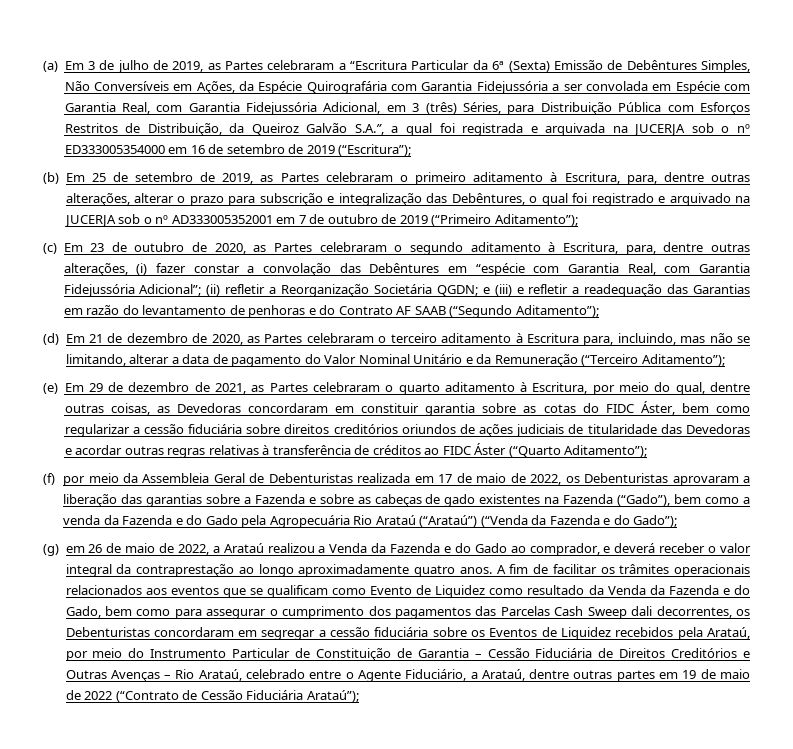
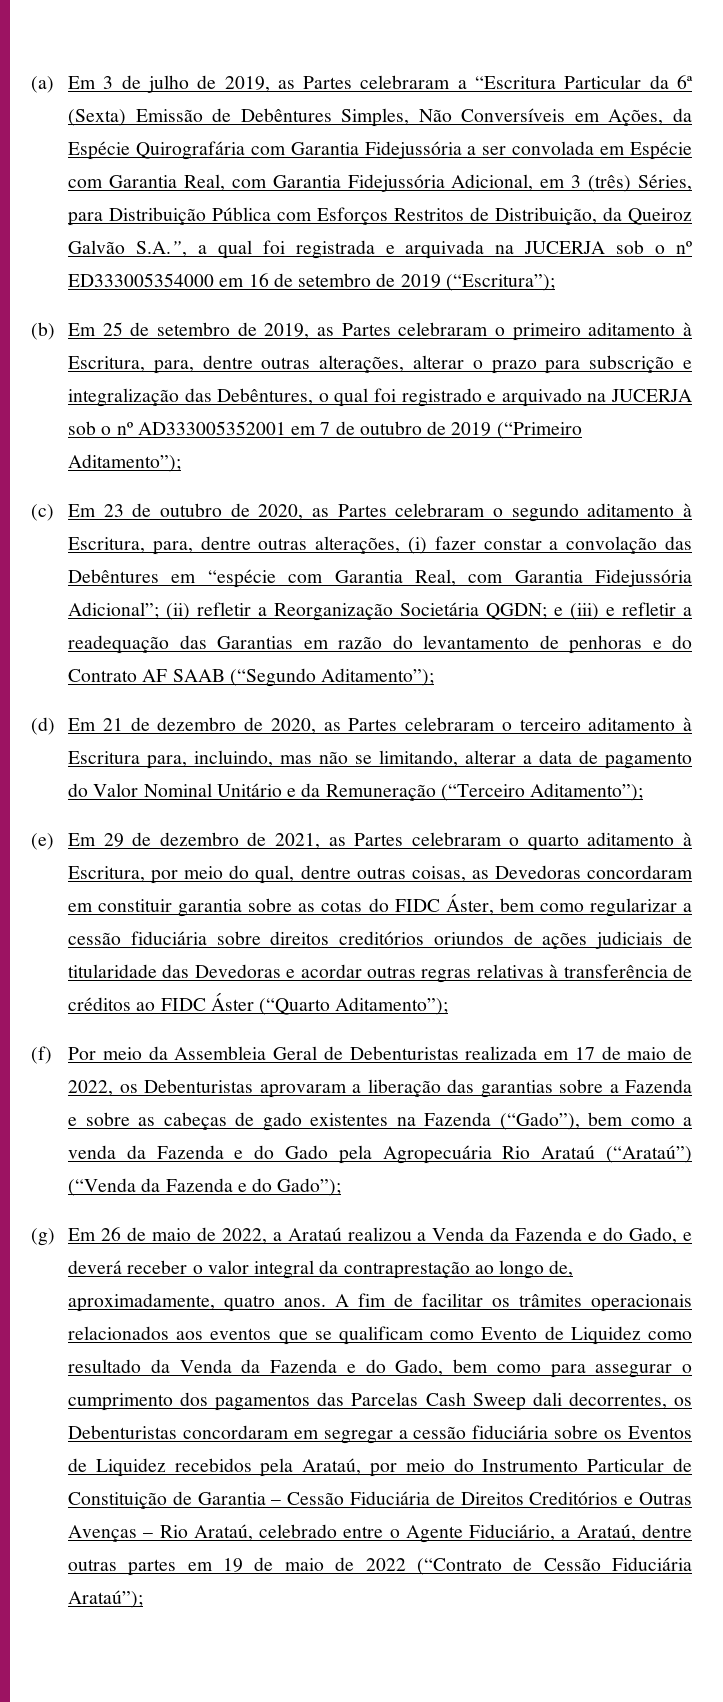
- (f) por meio da Assembleia Geral de Debenturistas realizada em 17 de maio de 2022, os Debenturistas aprovaram a liberação das garantias sobre a Fazenda e sobre as cabeças de gado existentes na Fazenda (“Gado”), bem como a venda da Fazenda e do Gado pela Agropecuária Rio Arataú (“Arataú”) (“Venda da Fazenda e do Gado”);
+ (f) Por meio da Assembleia Geral de Debenturistas realizada em 17 de maio de 2022, os Debenturistas aprovaram a liberação das garantias sobre a Fazenda e sobre as cabeças de gado existentes na Fazenda (“Gado”), bem como a venda da Fazenda e do Gado pela Agropecuária Rio Arataú (“Arataú”) (“Venda da Fazenda e do Gado”);
- (g) em 26 de maio de 2022, a Arataú realizou a Venda da Fazenda e do Gado ao comprador, e deverá receber o valor integral da contraprestação ao longo aproximadamente quatro anos.
+ (g) Em 26 de maio de 2022, a Arataú realizou a Venda da Fazenda e do Gado, e deverá receber o valor integral da contraprestação ao longo de, aproximadamente, quatro anos.

